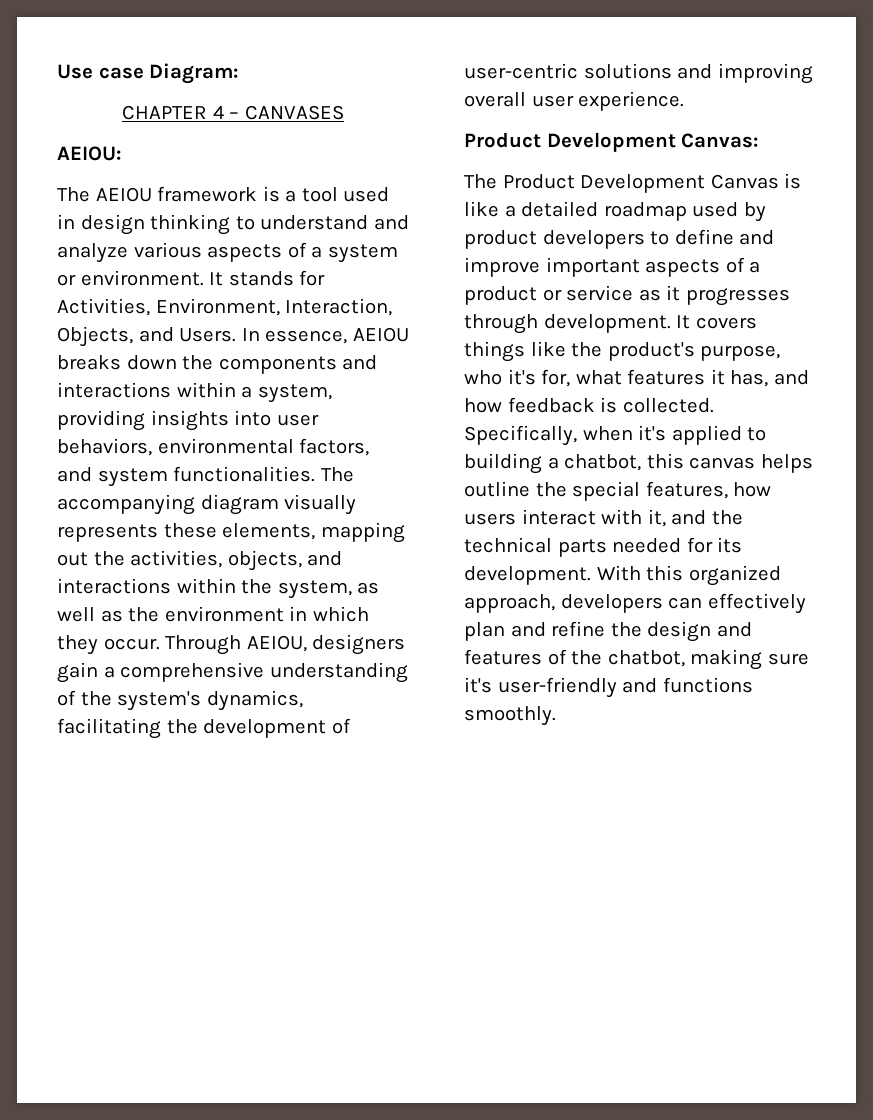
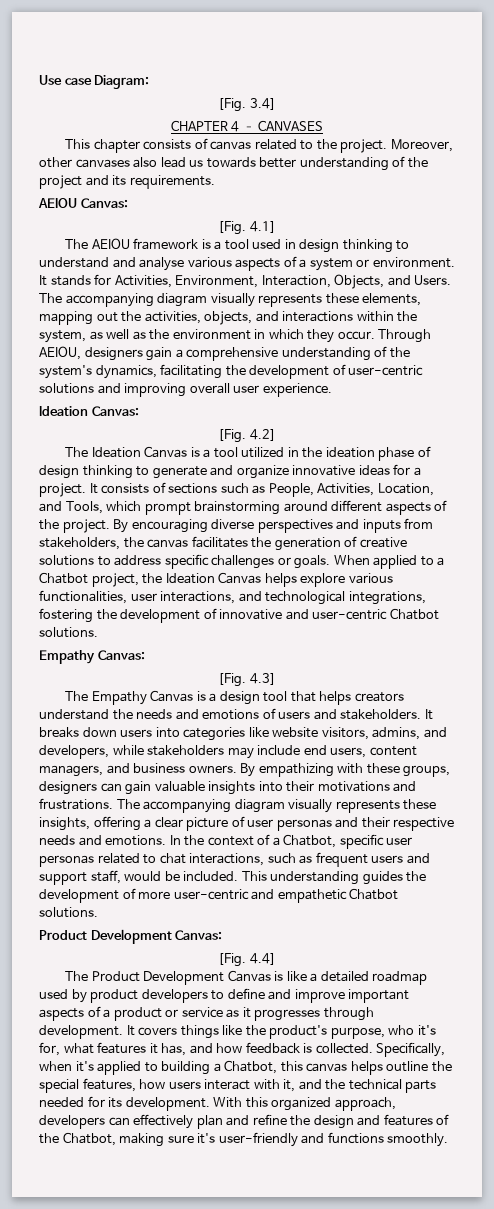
+ [Fig. 3.4]
- AEIOU:
+ This chapter consists of canvas related to the project. Moreover, other canvases also lead us towards better understanding of the project and its requirements.
+ AEIOU Canvas:
+ [Fig. 4.1]
- The AEIOU framework is a tool used in design thinking to understand and analyze various aspects of a system or environment.
+ The AEIOU framework is a tool used in design thinking to understand and analyse various aspects of a system or environment.
- In essence, AEIOU breaks down the components and interactions within a system, providing insights into user behaviors, environmental factors, and system functionalities.
+ Ideation Canvas:
+ [Fig. 4.2]
+ The Ideation Canvas is a tool utilized in the ideation phase of design thinking to generate and organize innovative ideas for a project. It consists of sections such as People, Activities, Location, and Tools, which prompt brainstorming around different aspects of the project. By encouraging diverse perspectives and inputs from stakeholders, the canvas facilitates the generation of creative solutions to address specific challenges or goals. When applied to a Chatbot project, the Ideation Canvas helps explore various functionalities, user interactions, and technological integrations, fostering the development of innovative and user-centric Chatbot solutions.
+ Empathy Canvas:
+ [Fig. 4.3]
+ The Empathy Canvas is a design tool that helps creators understand the needs and emotions of users and stakeholders. It breaks down users into categories like website visitors, admins, and developers, while stakeholders may include end users, content managers, and business owners. By empathizing with these groups, designers can gain valuable insights into their motivations and frustrations. The accompanying diagram visually represents these insights, offering a clear picture of user personas and their respective needs and emotions. In the context of a Chatbot, specific user personas related to chat interactions, such as frequent users and support staff, would be included. This understanding guides the development of more user-centric and empathetic Chatbot solutions.
+ [Fig. 4.4]
- Specifically, when it's applied to building a chatbot, this canvas helps outline the special features, how users interact with it, and the technical parts needed for its development.
+ Specifically, when it's applied to building a Chatbot, this canvas helps outline the special features, how users interact with it, and the technical parts needed for its development.
- With this organized approach, developers can effectively plan and refine the design and features of the chatbot, making sure it's user-friendly and functions smoothly.
+ With this organized approach, developers can effectively plan and refine the design and features of the Chatbot, making sure it's user-friendly and functions smoothly.

